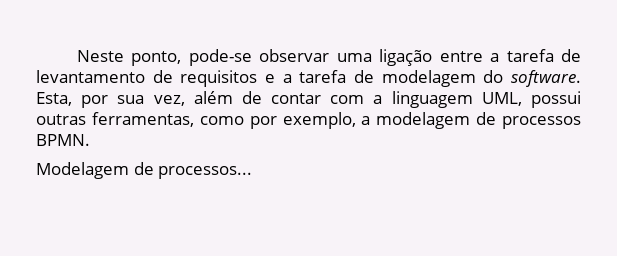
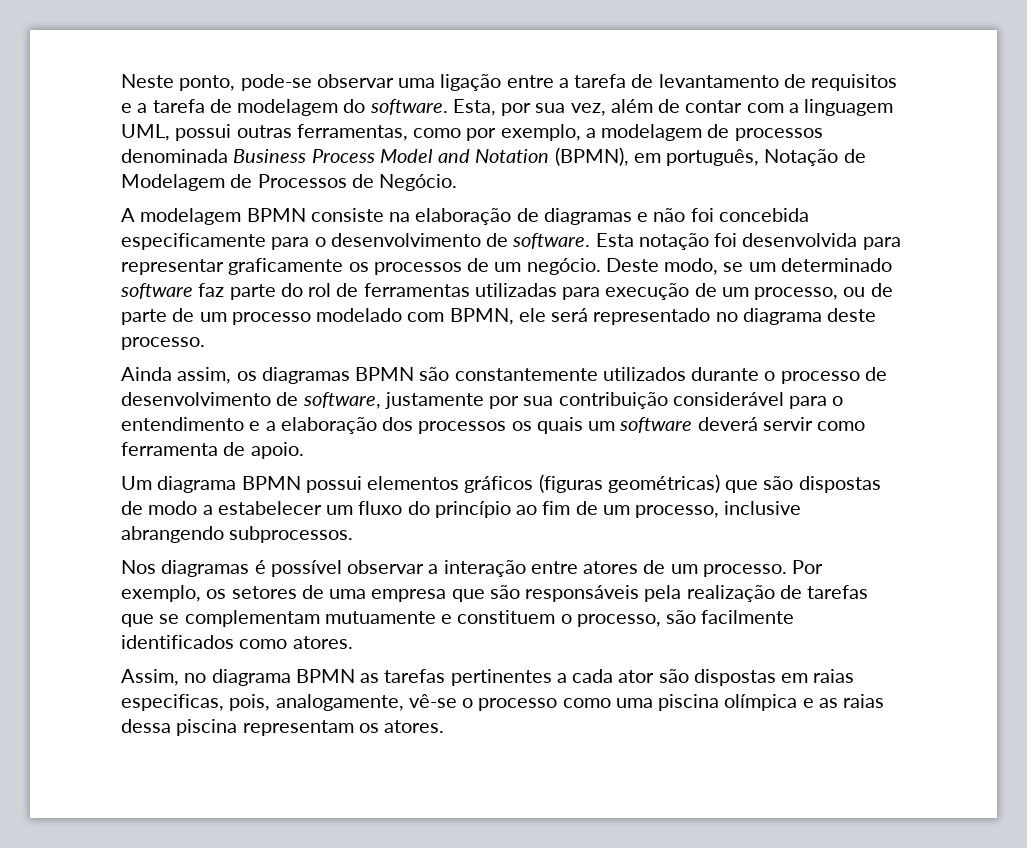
- Esta, por sua vez, além de contar com a linguagem UML, possui outras ferramentas, como por exemplo, a modelagem de processos BPMN.
- Modelagem de processos...
+ Esta, por sua vez, além de contar com a linguagem UML, possui outras ferramentas, como por exemplo, a modelagem de processos denominada Business Process Model and Notation (BPMN), em português, Notação de Modelagem de Processos de Negócio.
+ A modelagem BPMN consiste na elaboração de diagramas e não foi concebida especificamente para o desenvolvimento de software. Esta notação foi desenvolvida para representar graficamente os processos de um negócio. Deste modo, se um determinado software faz parte do rol de ferramentas utilizadas para execução de um processo, ou de parte de um processo modelado com BPMN, ele será representado no diagrama deste processo.
+ Ainda assim, os diagramas BPMN são constantemente utilizados durante o processo de desenvolvimento de software, justamente por sua contribuição considerável para o entendimento e a elaboração dos processos os quais um software deverá servir como ferramenta de apoio.
+ Um diagrama BPMN possui elementos gráficos (figuras geométricas) que são dispostas de modo a estabelecer um fluxo do princípio ao fim de um processo, inclusive abrangendo subprocessos.
+ Nos diagramas é possível observar a interação entre atores de um processo. Por exemplo, os setores de uma empresa que são responsáveis pela realização de tarefas que se complementam mutuamente e constituem o processo, são facilmente identificados como atores.
+ Assim, no diagrama BPMN as tarefas pertinentes a cada ator são dispostas em raias especificas, pois, analogamente, vê-se o processo como uma piscina olímpica e as raias dessa piscina representam os atores.

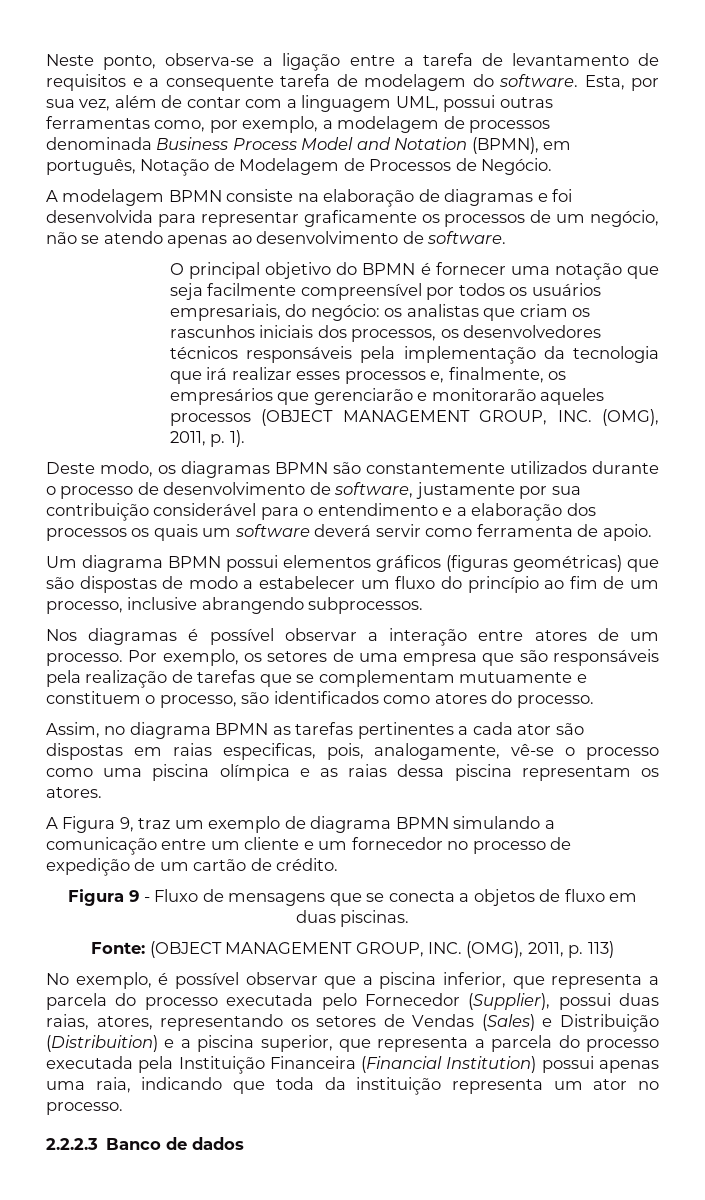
- Neste ponto, pode-se observar uma ligação entre a tarefa de levantamento de requisitos e a tarefa de modelagem do software.
+ Neste ponto, observa-se a ligação entre a tarefa de levantamento de requisitos e a consequente tarefa de modelagem do software.
- Esta, por sua vez, além de contar com a linguagem UML, possui outras ferramentas, como por exemplo, a modelagem de processos denominada Business Process Model and Notation (BPMN), em português, Notação de Modelagem de Processos de Negócio.
+ Esta, por sua vez, além de contar com a linguagem UML, possui outras ferramentas como, por exemplo, a modelagem de processos denominada Business Process Model and Notation (BPMN), em português, Notação de Modelagem de Processos de Negócio.
- A modelagem BPMN consiste na elaboração de diagramas e não foi concebida especificamente para o desenvolvimento de software. Esta notação foi desenvolvida para representar graficamente os processos de um negócio. Deste modo, se um determinado software faz parte do rol de ferramentas utilizadas para execução de um processo, ou de parte de um processo modelado com BPMN, ele será representado no diagrama deste processo.
- Ainda assim, os diagramas BPMN são constantemente utilizados durante o processo de desenvolvimento de software, justamente por sua contribuição considerável para o entendimento e a elaboração dos processos os quais um software deverá servir como ferramenta de apoio.
+ A modelagem BPMN consiste na elaboração de diagramas e foi desenvolvida para representar graficamente os processos de um negócio, não se atendo apenas ao desenvolvimento de software.
+ O principal objetivo do BPMN é fornecer uma notação que seja facilmente compreensível por todos os usuários empresariais, do negócio: os analistas que criam os rascunhos iniciais dos processos, os desenvolvedores técnicos responsáveis pela implementação da tecnologia que irá realizar esses processos e, finalmente, os empresários que gerenciarão e monitorarão aqueles processos (OBJECT MANAGEMENT GROUP, INC. (OMG), 2011, p. 1).
+ Deste modo, os diagramas BPMN são constantemente utilizados durante o processo de desenvolvimento de software, justamente por sua contribuição considerável para o entendimento e a elaboração dos processos os quais um software deverá servir como ferramenta de apoio.
- Por exemplo, os setores de uma empresa que são responsáveis pela realização de tarefas que se complementam mutuamente e constituem o processo, são facilmente identificados como atores.
+ Por exemplo, os setores de uma empresa que são responsáveis pela realização de tarefas que se complementam mutuamente e constituem o processo, são identificados como atores do processo.
+ A Figura 9, traz um exemplo de diagrama BPMN simulando a comunicação entre um cliente e um fornecedor no processo de expedição de um cartão de crédito.
+ Figura 9 - Fluxo de mensagens que se conecta a objetos de fluxo em duas piscinas.
+ Fonte: (OBJECT MANAGEMENT GROUP, INC. (OMG), 2011, p. 113)
+ No exemplo, é possível observar que a piscina inferior, que representa a parcela do processo executada pelo Fornecedor (Supplier), possui duas raias, atores, representando os setores de Vendas (Sales) e Distribuição (Distribuition) e a piscina superior, que representa a parcela do processo executada pela Instituição Financeira (Financial Institution) possui apenas uma raia, indicando que toda da instituição representa um ator no processo.
+ 2.2.2.3 Banco de dados

